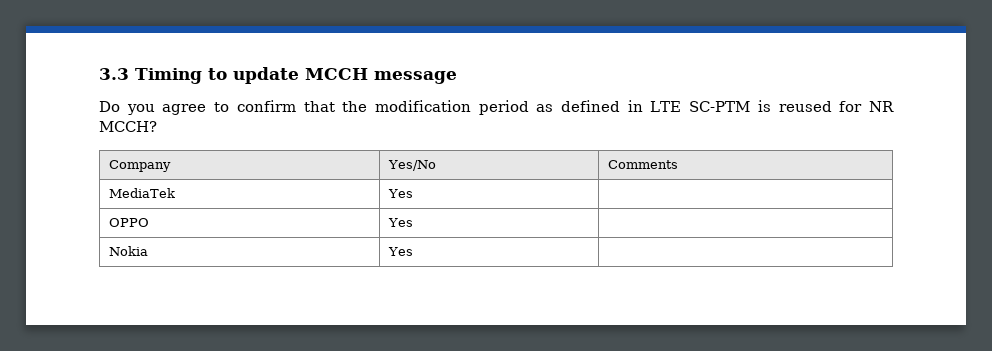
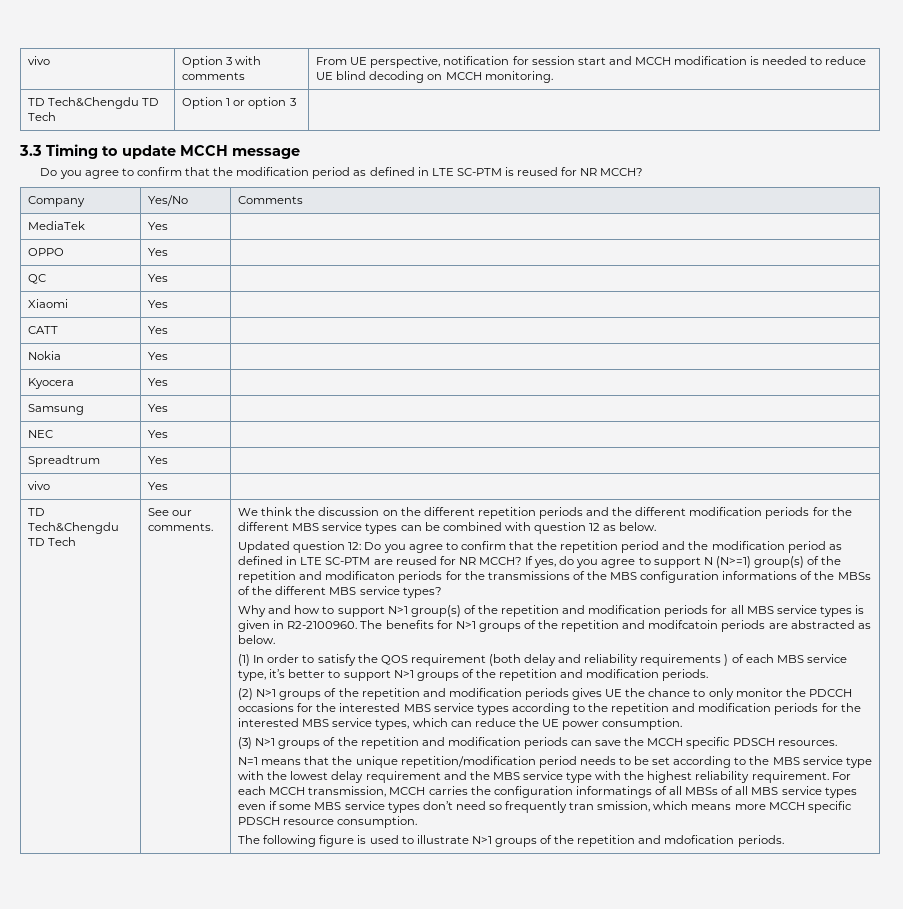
+ vivo | Option 3 with comments | From UE perspective, notification for session start and MCCH modification is needed to reduce UE blind decoding on MCCH monitoring.
+ TD Tech&Chengdu TD Tech | Option 1 or option 3 |
+ QC | Yes |
+ Xiaomi | Yes |
+ CATT | Yes |
  Nokia | Yes |
+ Kyocera | Yes |
+ Samsung | Yes |
+ NEC | Yes |
+ Spreadtrum | Yes |
+ vivo | Yes |
+ TD Tech&Chengdu TD Tech | See our comments. | We think the discussion on the different repetition periods and the different modification periods for the different MBS service types can be combined with question 12 as below.
+ Updated question 12: Do you agree to confirm that the repetition period and the modification period as defined in LTE SC-PTM are reused for NR MCCH? If yes, do you agree to support N (N>=1) group(s) of the repetition and modificaton periods for the transmissions of the MBS configuration informations of the MBSs of the different MBS service types?
+ Why and how to support N>1 group(s) of the repetition and modification periods for all MBS service types is given in R2-2100960. The benefits for N>1 groups of the repetition and modifcatoin periods are abstracted as below.
+ (1) In order to satisfy the QOS requirement (both delay and reliability requirements ) of each MBS service type, it’s better to support N>1 groups of the repetition and modification periods.
+ (2) N>1 groups of the repetition and modification periods gives UE the chance to only monitor the PDCCH occasions for the interested MBS service types according to the repetition and modification periods for the interested MBS service types, which can reduce the UE power consumption.
+ (3) N>1 groups of the repetition and modification periods can save the MCCH specific PDSCH resources.
+ N=1 means that the unique repetition/modification period needs to be set according to the MBS service type with the lowest delay requirement and the MBS service type with the highest reliability requirement. For each MCCH transmission, MCCH carries the configuration informatings of all MBSs of all MBS service types even if some MBS service types don’t need so frequently tran smission, which means more MCCH specific PDSCH resource consumption.
+ The following figure is used to illustrate N>1 groups of the repetition and mdofication periods.

